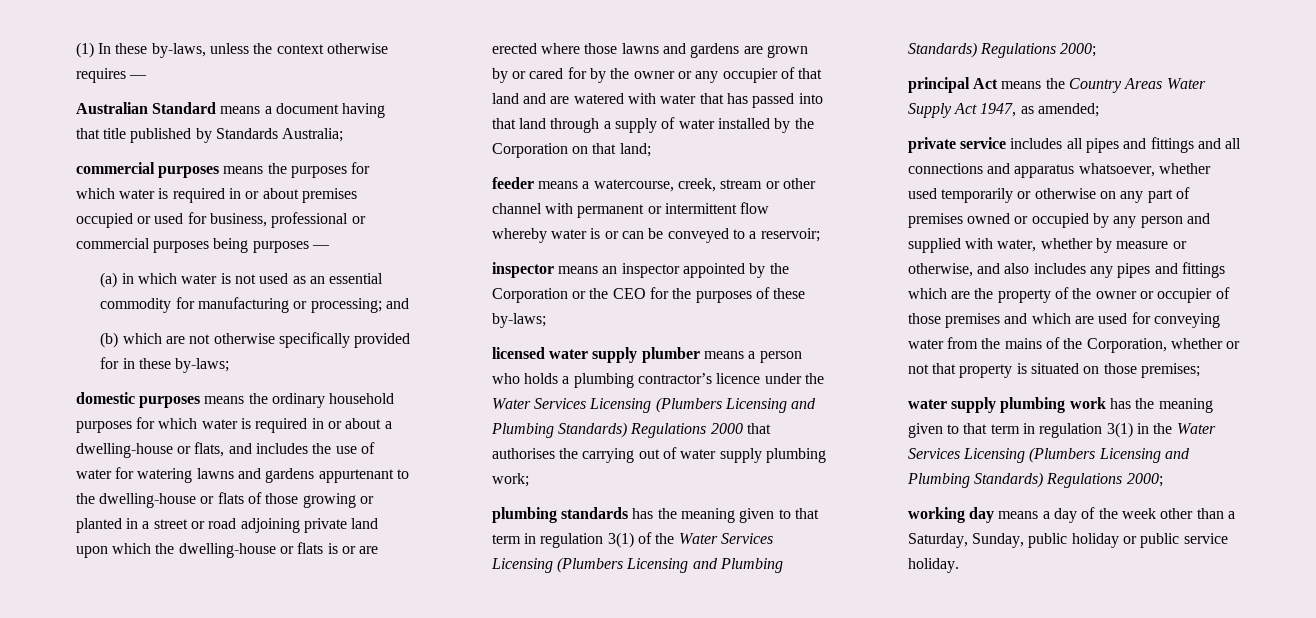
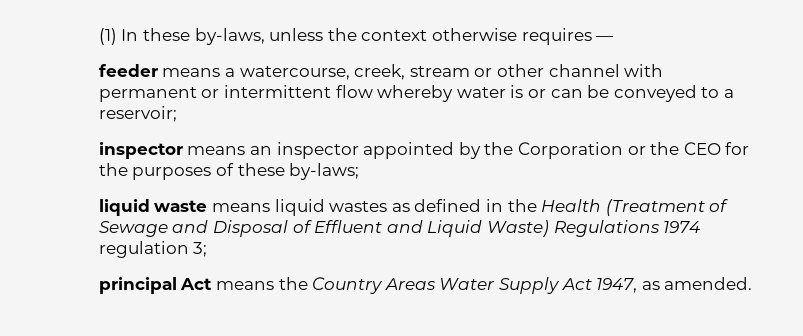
- Australian Standard means a document having that title published by Standards Australia;
- commercial purposes means the purposes for which water is required in or about premises occupied or used for business, professional or commercial purposes being purposes —
- (a) in which water is not used as an essential commodity for manufacturing or processing; and
- (b) which are not otherwise specifically provided for in these by-laws;
- domestic purposes means the ordinary household purposes for which water is required in or about a dwelling-house or flats, and includes the use of water for watering lawns and gardens appurtenant to the dwelling-house or flats of those growing or planted in a street or road adjoining private land upon which the dwelling-house or flats is or are erected where those lawns and gardens are grown by or cared for by the owner or any occupier of that land and are watered with water that has passed into that land through a supply of water installed by the Corporation on that land;
- licensed water supply plumber means a person who holds a plumbing contractor’s licence under the Water Services Licensing (Plumbers Licensing and Plumbing Standards) Regulations 2000 that authorises the carrying out of water supply plumbing work;
- plumbing standards has the meaning given to that term in regulation 3(1) of the Water Services Licensing (Plumbers Licensing and Plumbing Standards) Regulations 2000;
+ liquid waste means liquid wastes as defined in the Health (Treatment of Sewage and Disposal of Effluent and Liquid Waste) Regulations 1974 regulation 3;
- principal Act means the Country Areas Water Supply Act 1947, as amended;
- private service includes all pipes and fittings and all connections and apparatus whatsoever, whether used temporarily or otherwise on any part of premises owned or occupied by any person and supplied with water, whether by measure or otherwise, and also includes any pipes and fittings which are the property of the owner or occupier of those premises and which are used for conveying water from the mains of the Corporation, whether or not that property is situated on those premises;
- water supply plumbing work has the meaning given to that term in regulation 3(1) in the Water Services Licensing (Plumbers Licensing and Plumbing Standards) Regulations 2000;
- working day means a day of the week other than a Saturday, Sunday, public holiday or public service holiday.
+ principal Act means the Country Areas Water Supply Act 1947, as amended.

